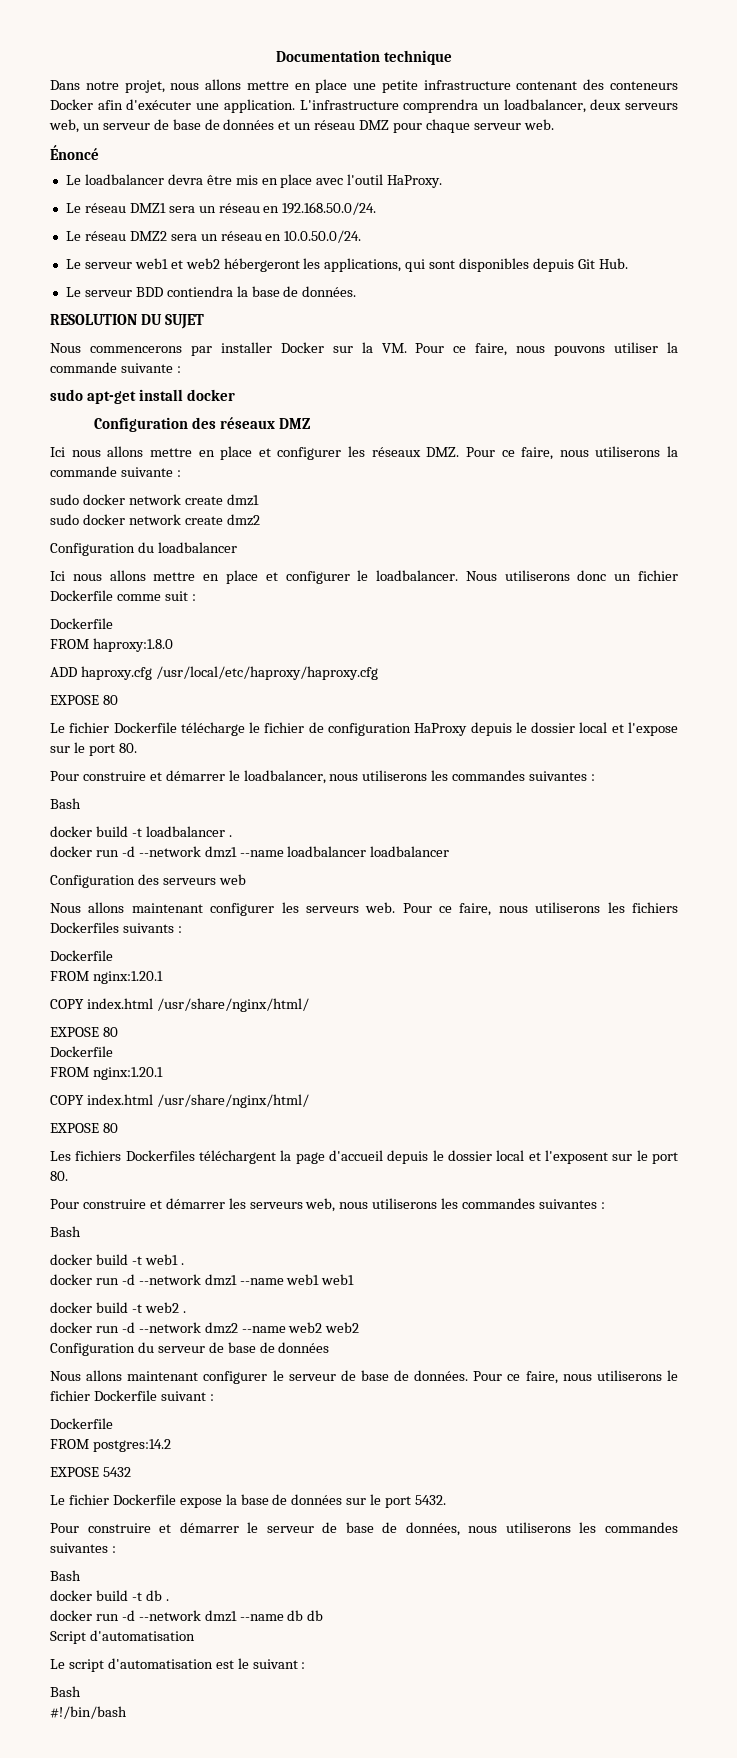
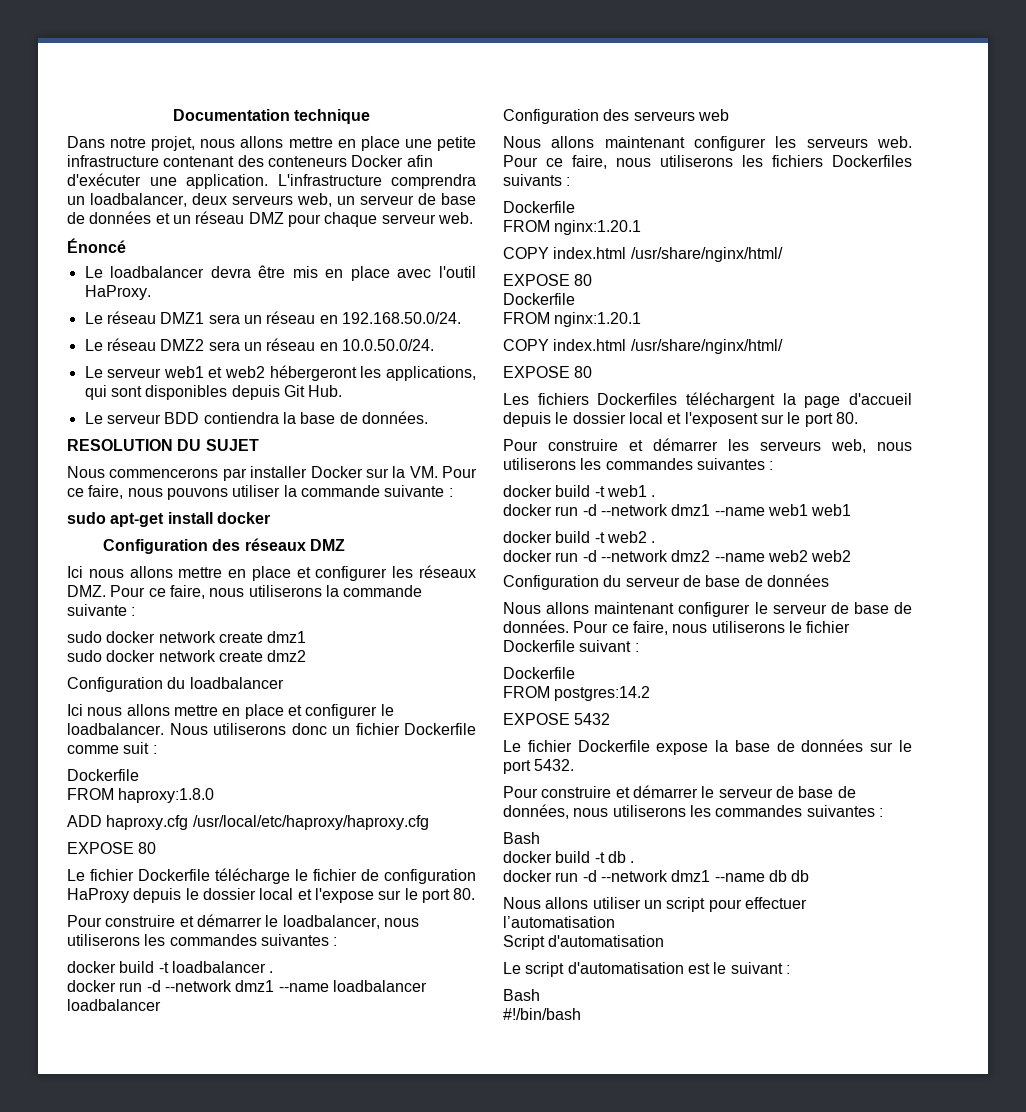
  Pour construire et démarrer le loadbalancer, nous utiliserons les commandes suivantes :
- Bash
  Pour construire et démarrer les serveurs web, nous utiliserons les commandes suivantes :
- Bash
+ Nous allons utiliser un script pour effectuer l’automatisation

